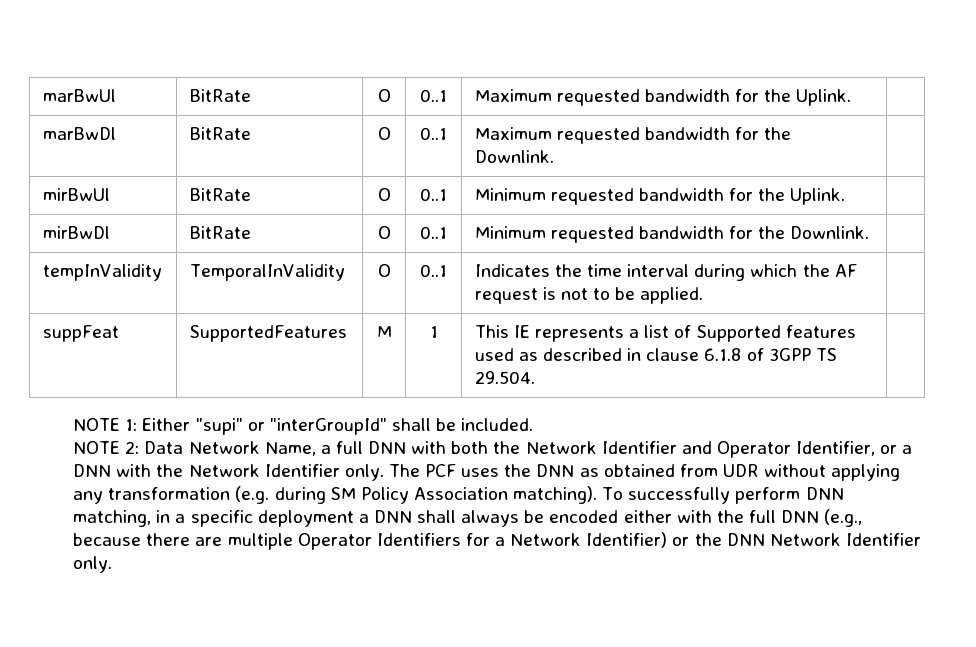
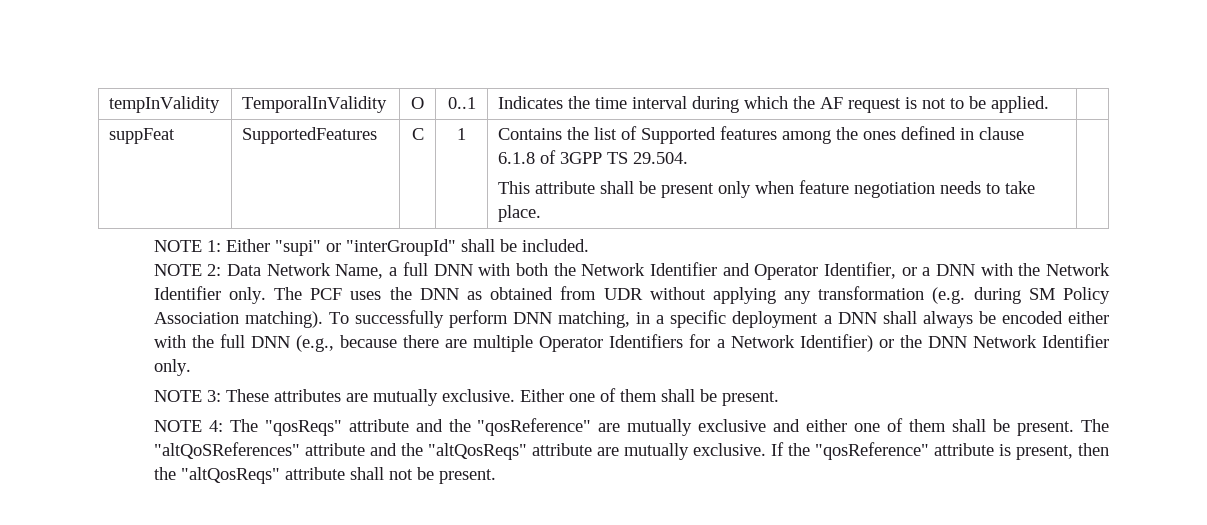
- marBwUl | BitRate | O | 0..1 | Maximum requested bandwidth for the Uplink. |
- marBwDl | BitRate | O | 0..1 | Maximum requested bandwidth for the Downlink. |
- mirBwUl | BitRate | O | 0..1 | Minimum requested bandwidth for the Uplink. |
- mirBwDl | BitRate | O | 0..1 | Minimum requested bandwidth for the Downlink. |
- suppFeat | SupportedFeatures | M | 1 | This IE represents a list of Supported features used as described in clause 6.1.8 of 3GPP TS 29.504. |
+ suppFeat | SupportedFeatures | C | 1 | Contains the list of Supported features among the ones defined in clause 6.1.8 of 3GPP TS 29.504.
+ This attribute shall be present only when feature negotiation needs to take place. |
+ NOTE 3: These attributes are mutually exclusive. Either one of them shall be present.
+ NOTE 4: The "qosReqs" attribute and the "qosReference" are mutually exclusive and either one of them shall be present. The "altQoSReferences" attribute and the "altQosReqs" attribute are mutually exclusive. If the "qosReference" attribute is present, then the "altQosReqs" attribute shall not be present.

